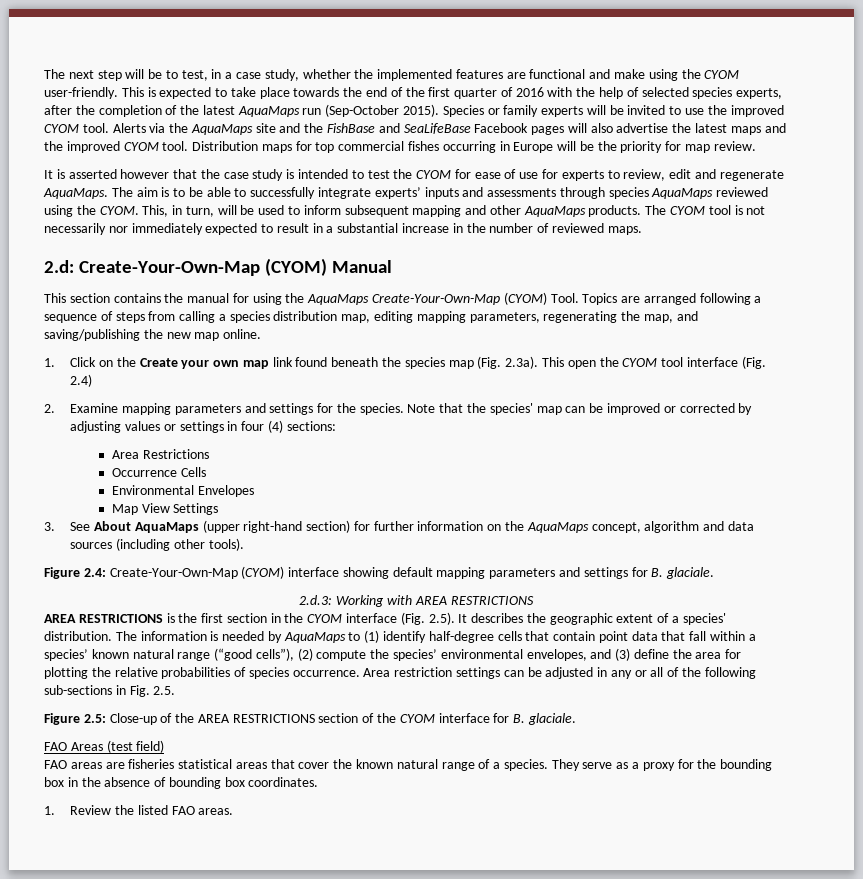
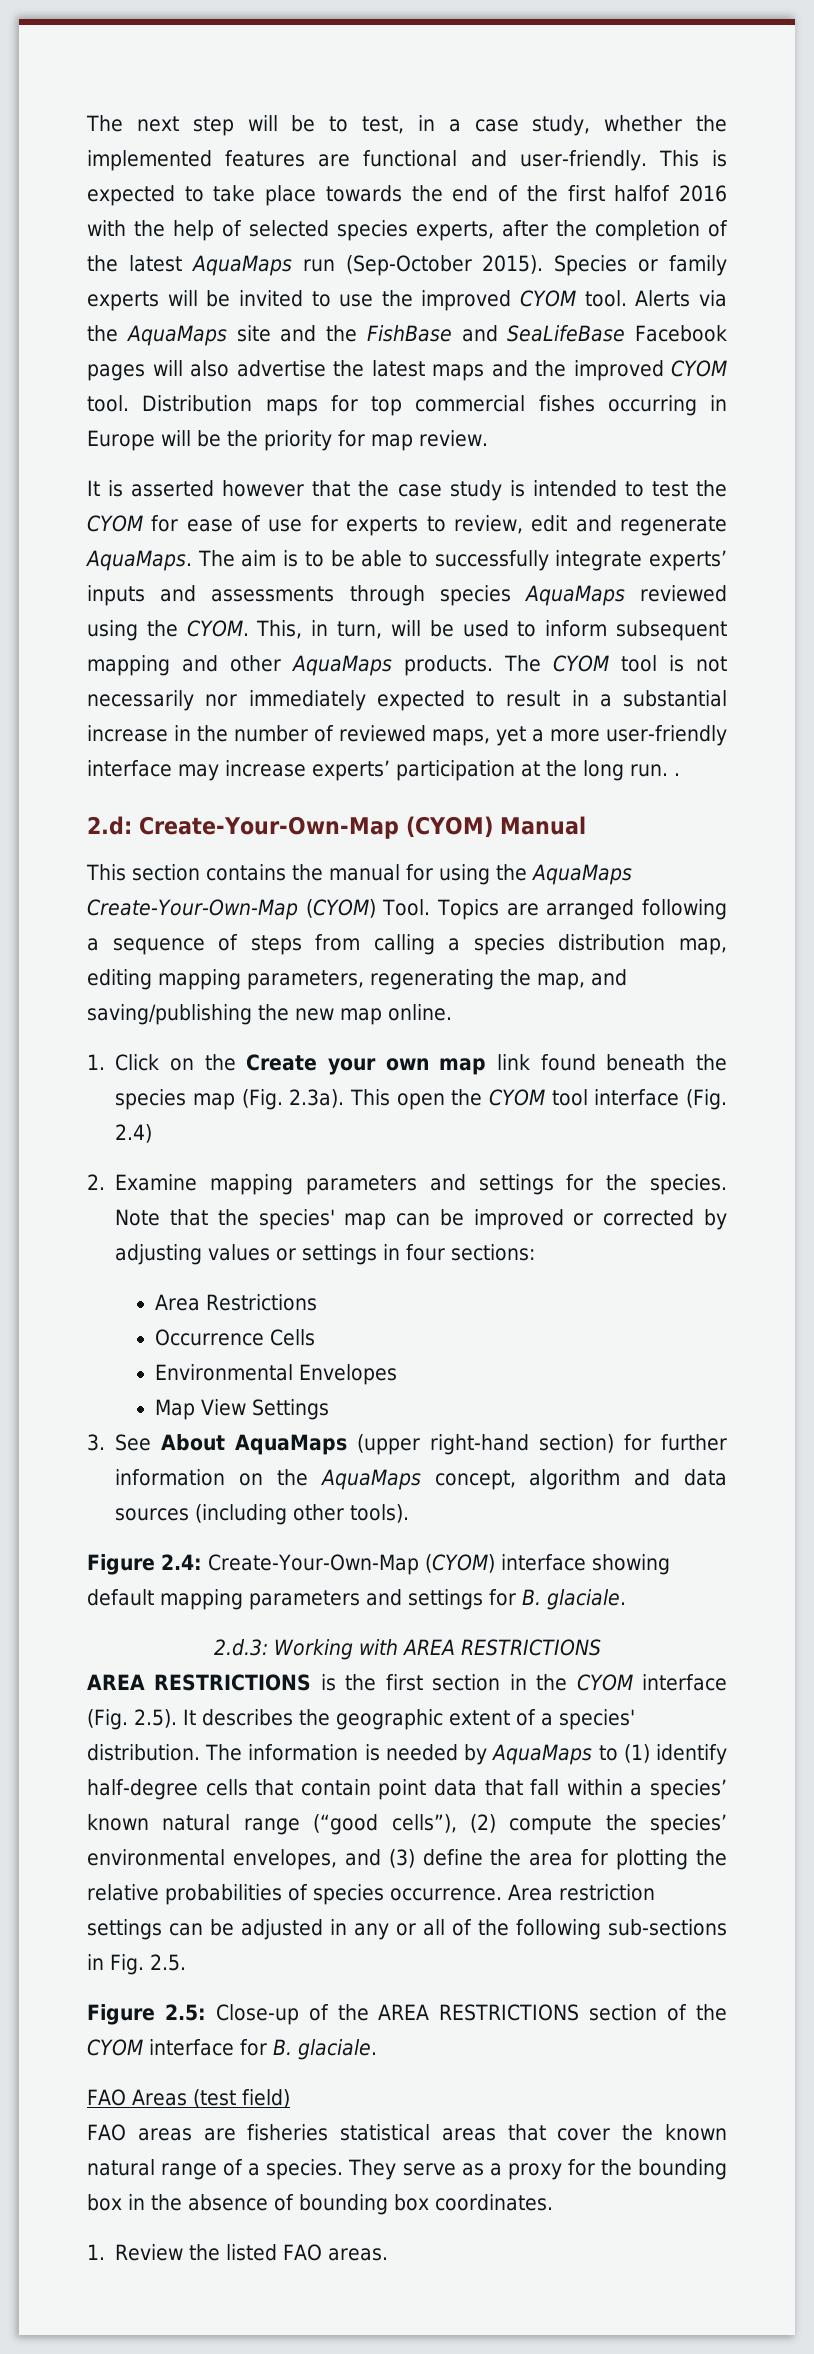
- The next step will be to test, in a case study, whether the implemented features are functional and make using the CYOM user-friendly.
+ The next step will be to test, in a case study, whether the implemented features are functional and user-friendly.
- This is expected to take place towards the end of the first quarter of 2016 with the help of selected species experts, after the completion of the latest AquaMaps run (Sep-October 2015).
+ This is expected to take place towards the end of the first halfof 2016 with the help of selected species experts, after the completion of the latest AquaMaps run (Sep-October 2015).
- The CYOM tool is not necessarily nor immediately expected to result in a substantial increase in the number of reviewed maps.
+ The CYOM tool is not necessarily nor immediately expected to result in a substantial increase in the number of reviewed maps, yet a more user-friendly interface may increase experts’ participation at the long run. .
- Note that the species' map can be improved or corrected by adjusting values or settings in four (4) sections:
+ Note that the species' map can be improved or corrected by adjusting values or settings in four sections:

